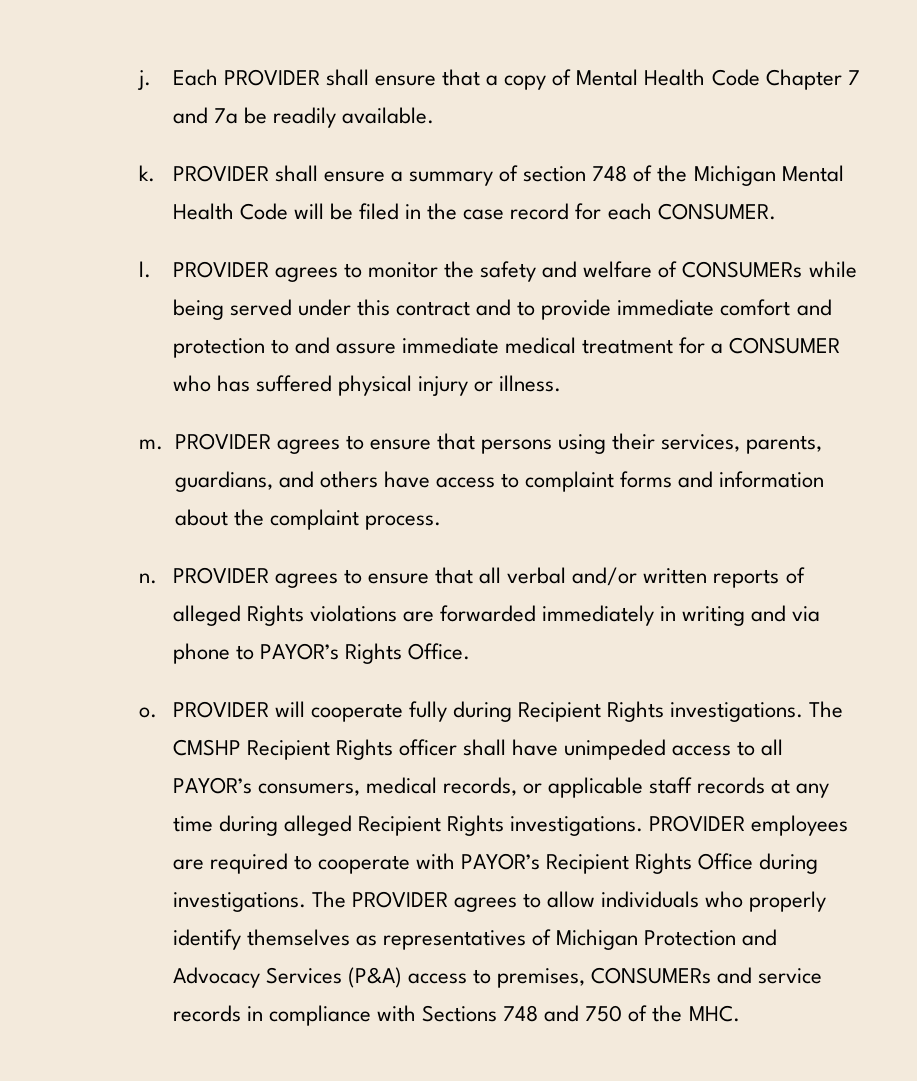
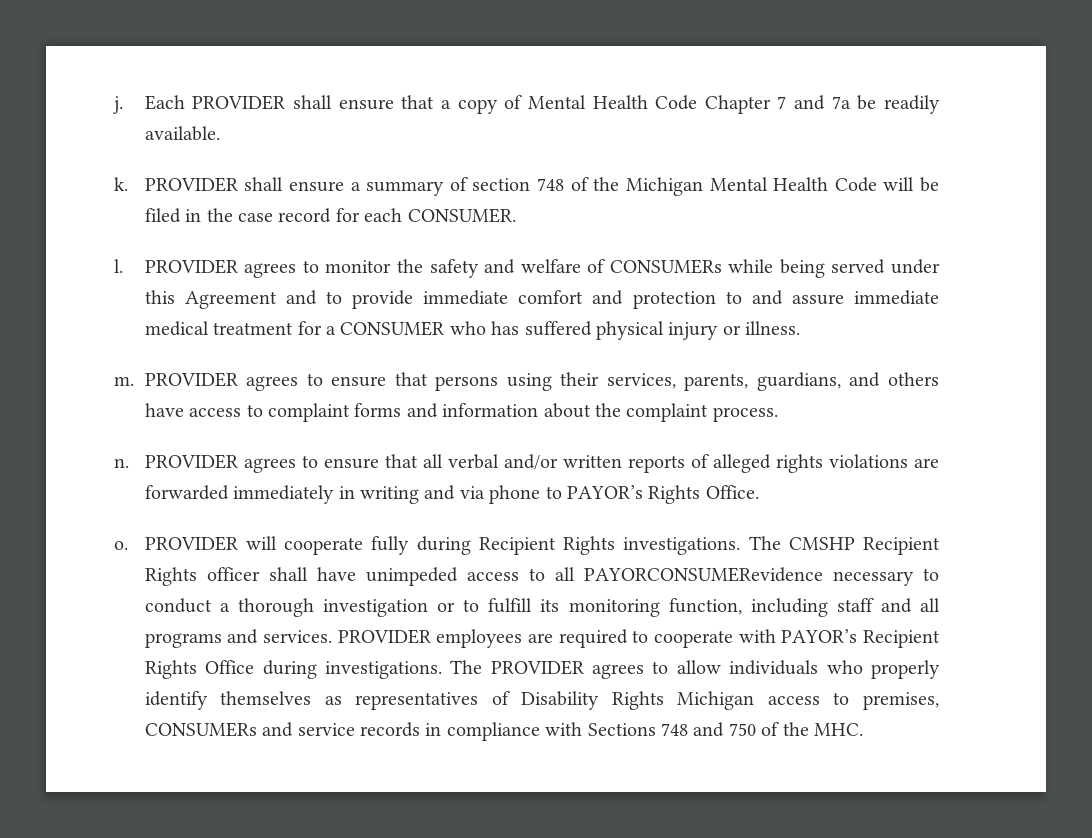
- PROVIDER agrees to monitor the safety and welfare of CONSUMERs while being served under this contract and to provide immediate comfort and protection to and assure immediate medical treatment for a CONSUMER who has suffered physical injury or illness.
+ PROVIDER agrees to monitor the safety and welfare of CONSUMERs while being served under this Agreement and to provide immediate comfort and protection to and assure immediate medical treatment for a CONSUMER who has suffered physical injury or illness.
- PROVIDER agrees to ensure that all verbal and/or written reports of alleged Rights violations are forwarded immediately in writing and via phone to PAYOR’s Rights Office.
+ PROVIDER agrees to ensure that all verbal and/or written reports of alleged rights violations are forwarded immediately in writing and via phone to PAYOR’s Rights Office.
- The CMSHP Recipient Rights officer shall have unimpeded access to all PAYOR’s consumers, medical records, or applicable staff records at any time during alleged Recipient Rights investigations.
+ The CMSHP Recipient Rights officer shall have unimpeded access to all PAYORCONSUMERevidence necessary to conduct a thorough investigation or to fulfill its monitoring function, including staff and all programs and services.
- The PROVIDER agrees to allow individuals who properly identify themselves as representatives of Michigan Protection and Advocacy Services (P&A) access to premises, CONSUMERs and service records in compliance with Sections 748 and 750 of the MHC.
+ The PROVIDER agrees to allow individuals who properly identify themselves as representatives of Disability Rights Michigan access to premises, CONSUMERs and service records in compliance with Sections 748 and 750 of the MHC.

